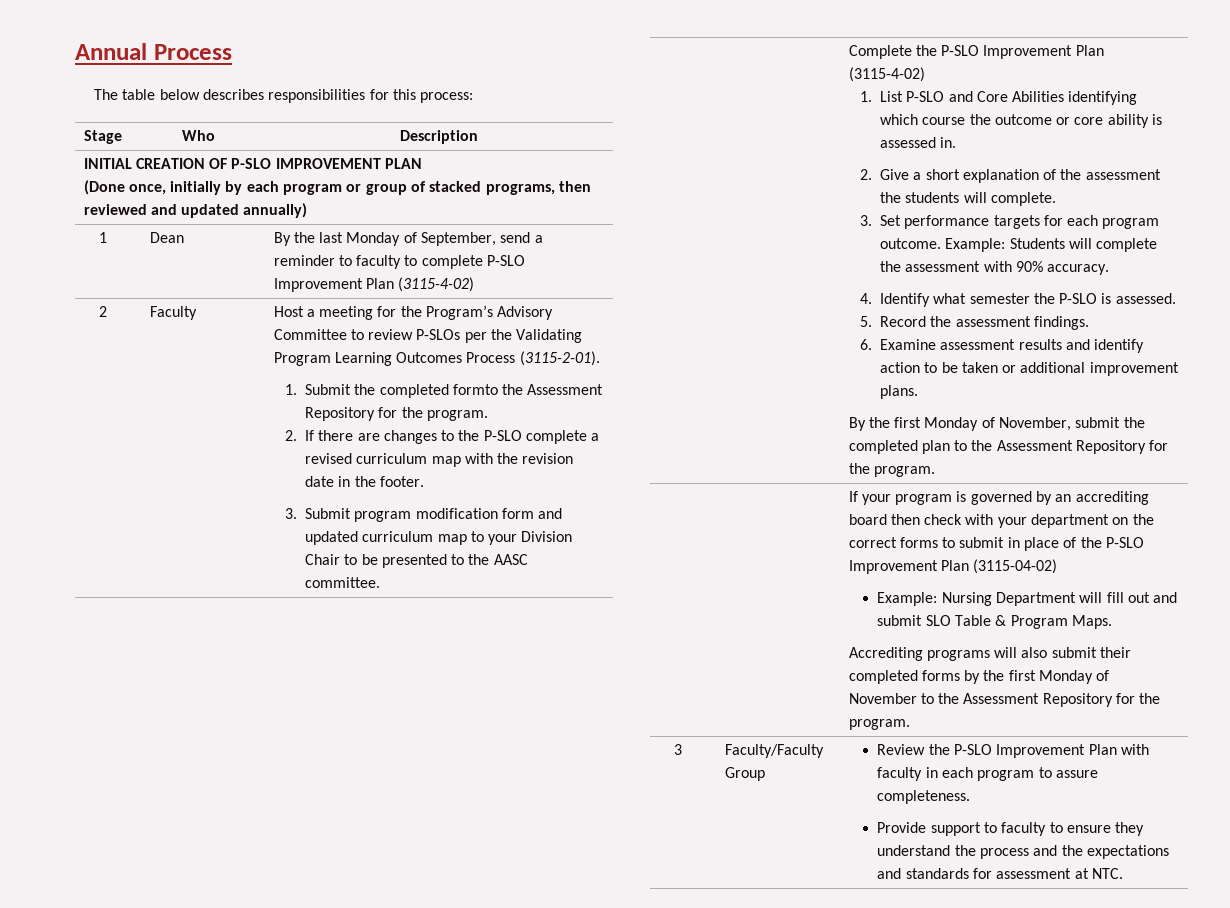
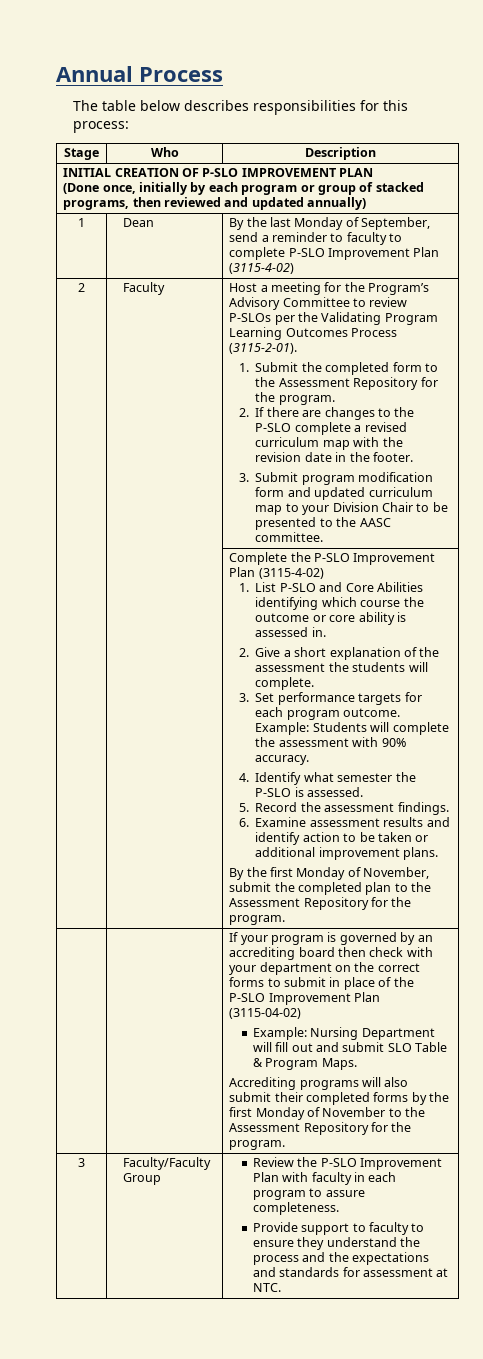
- 1. Submit the completed formto the Assessment Repository for the program.
+ 1. Submit the completed form to the Assessment Repository for the program.

